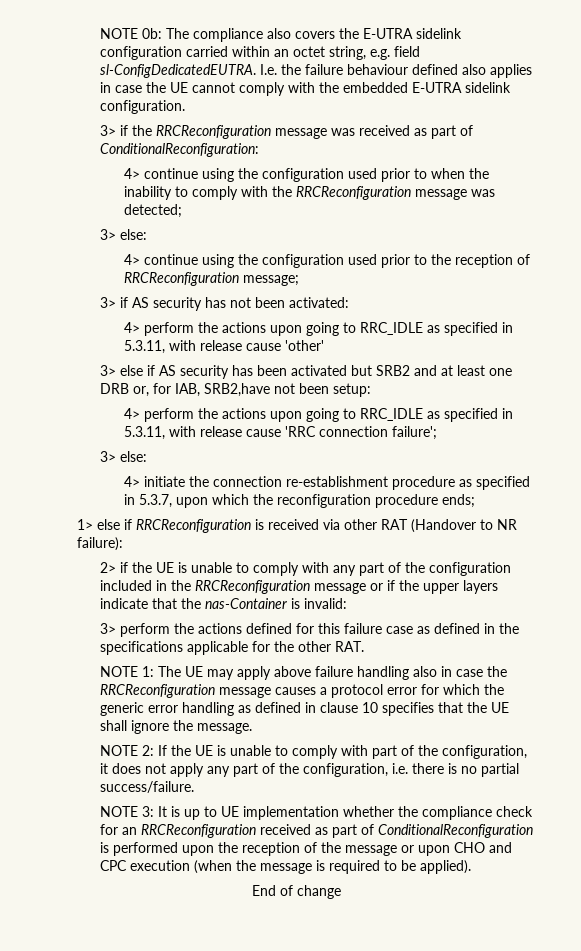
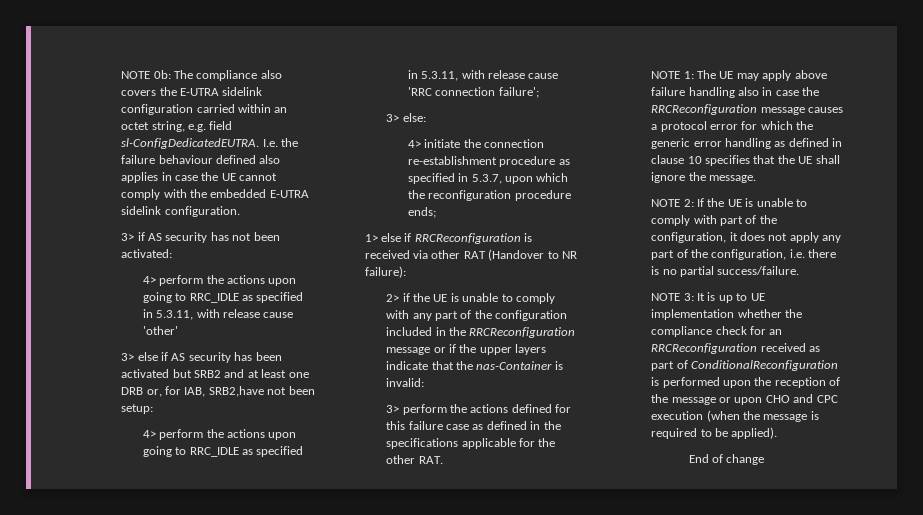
- 3> if the RRCReconfiguration message was received as part of ConditionalReconfiguration:
- 4> continue using the configuration used prior to when the inability to comply with the RRCReconfiguration message was detected;
- 3> else:
- 4> continue using the configuration used prior to the reception of RRCReconfiguration message;

